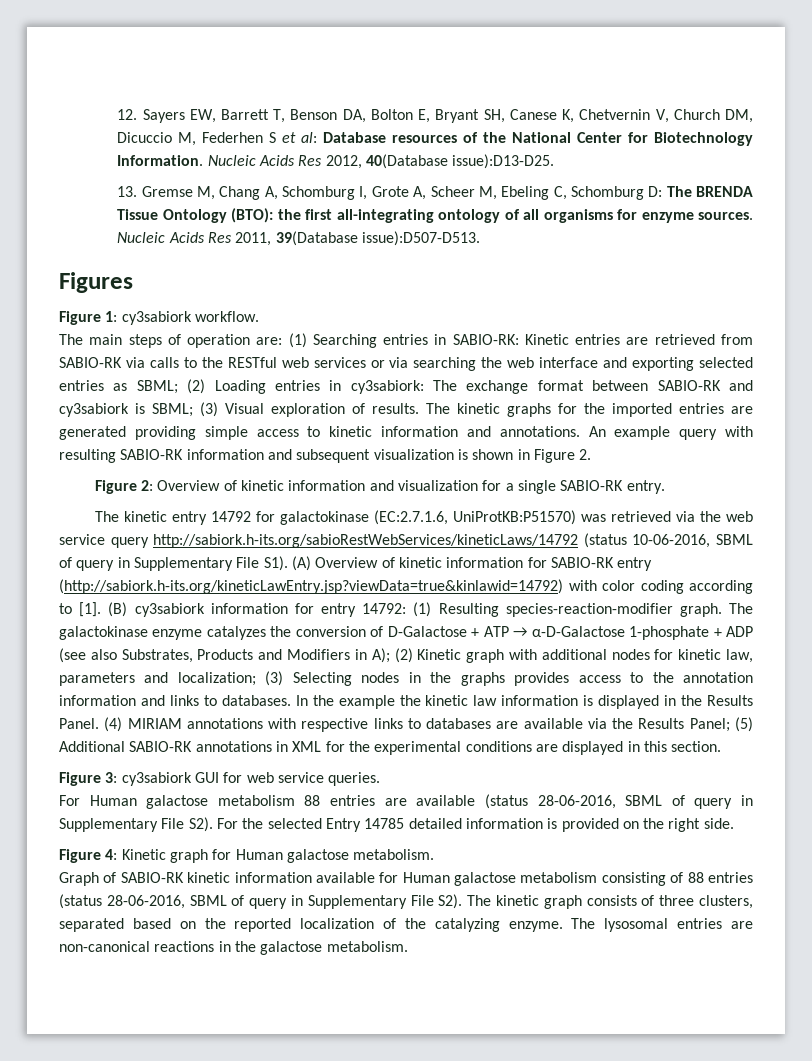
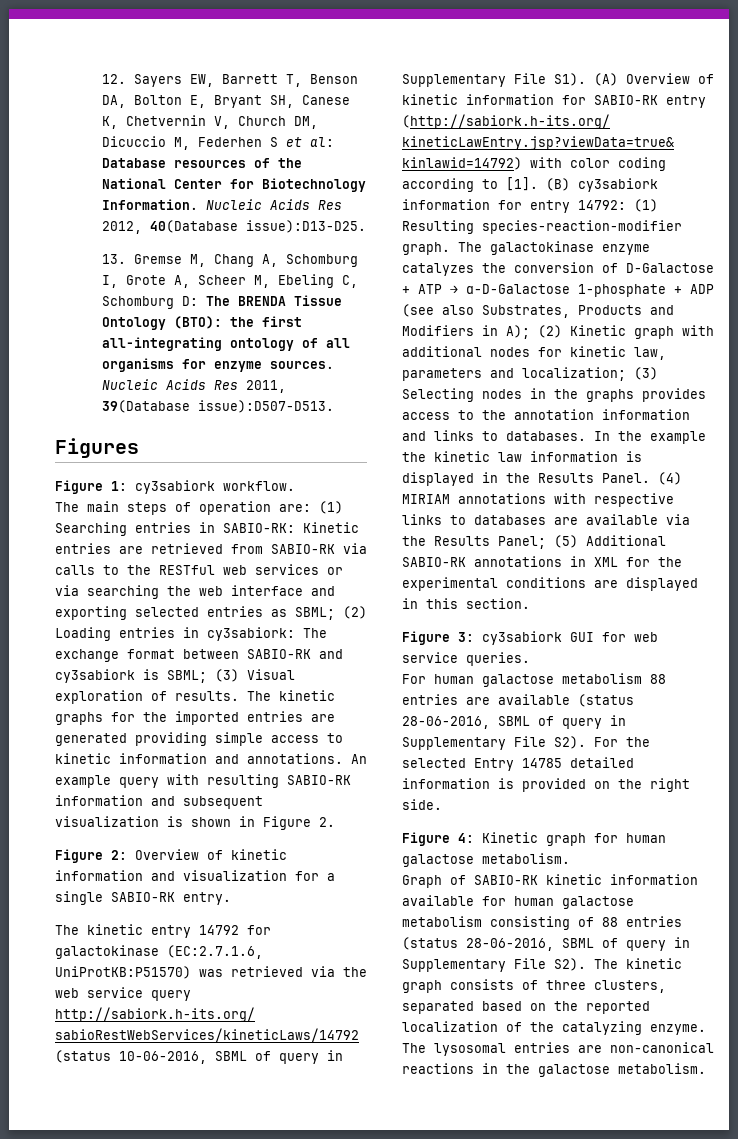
- For Human galactose metabolism 88 entries are available (status 28-06-2016, SBML of query in Supplementary File S2). For the selected Entry 14785 detailed information is provided on the right side.
+ For human galactose metabolism 88 entries are available (status 28-06-2016, SBML of query in Supplementary File S2). For the selected Entry 14785 detailed information is provided on the right side.
- Figure 4: Kinetic graph for Human galactose metabolism.
+ Figure 4: Kinetic graph for human galactose metabolism.
- Graph of SABIO-RK kinetic information available for Human galactose metabolism consisting of 88 entries (status 28-06-2016, SBML of query in Supplementary File S2). The kinetic graph consists of three clusters, separated based on the reported localization of the catalyzing enzyme.
+ Graph of SABIO-RK kinetic information available for human galactose metabolism consisting of 88 entries (status 28-06-2016, SBML of query in Supplementary File S2). The kinetic graph consists of three clusters, separated based on the reported localization of the catalyzing enzyme.

